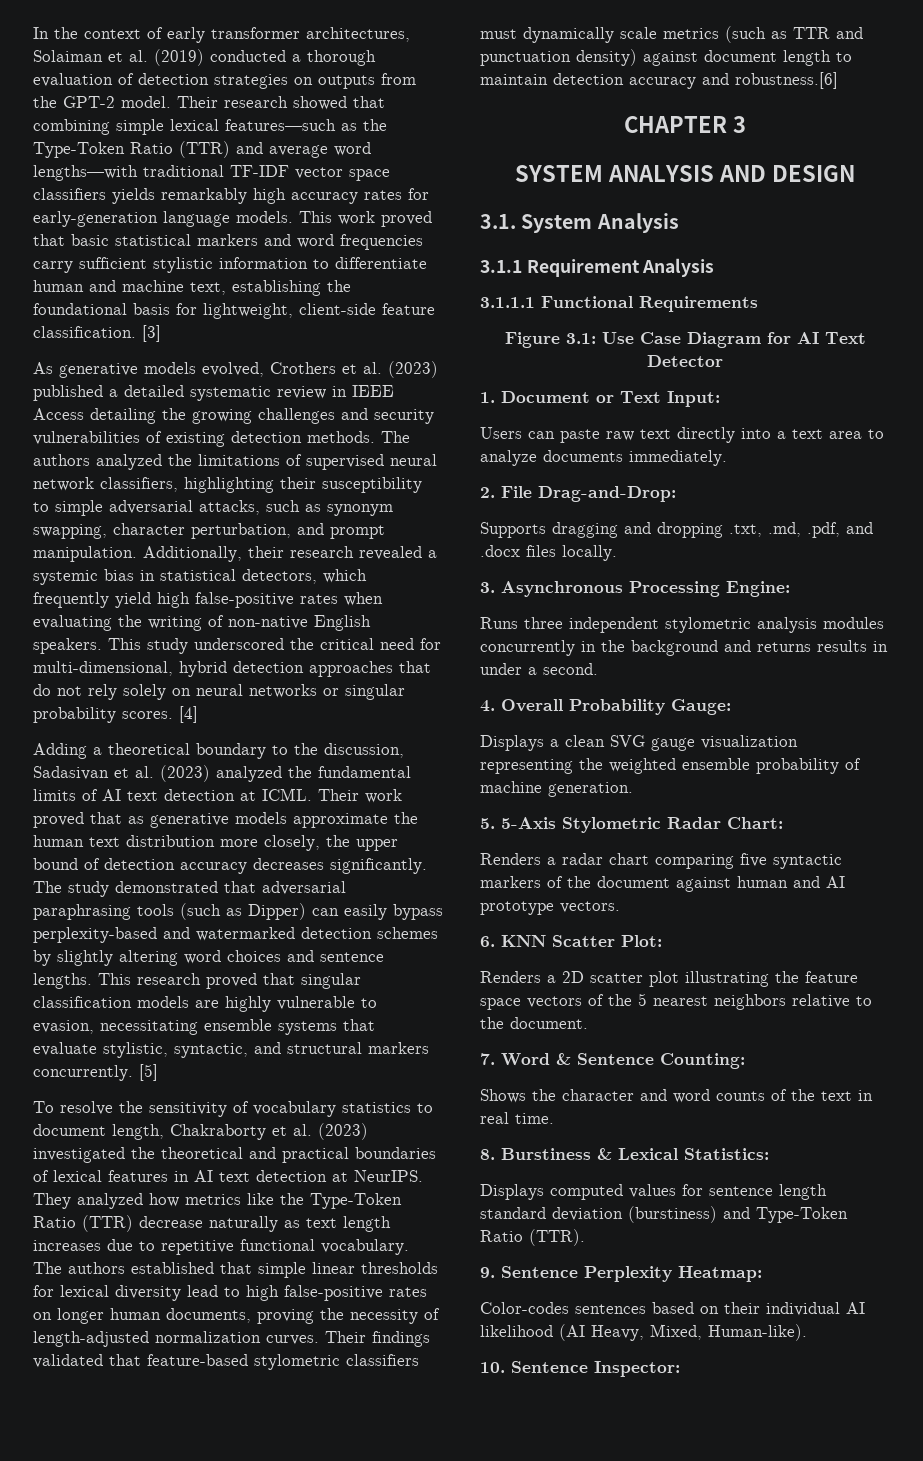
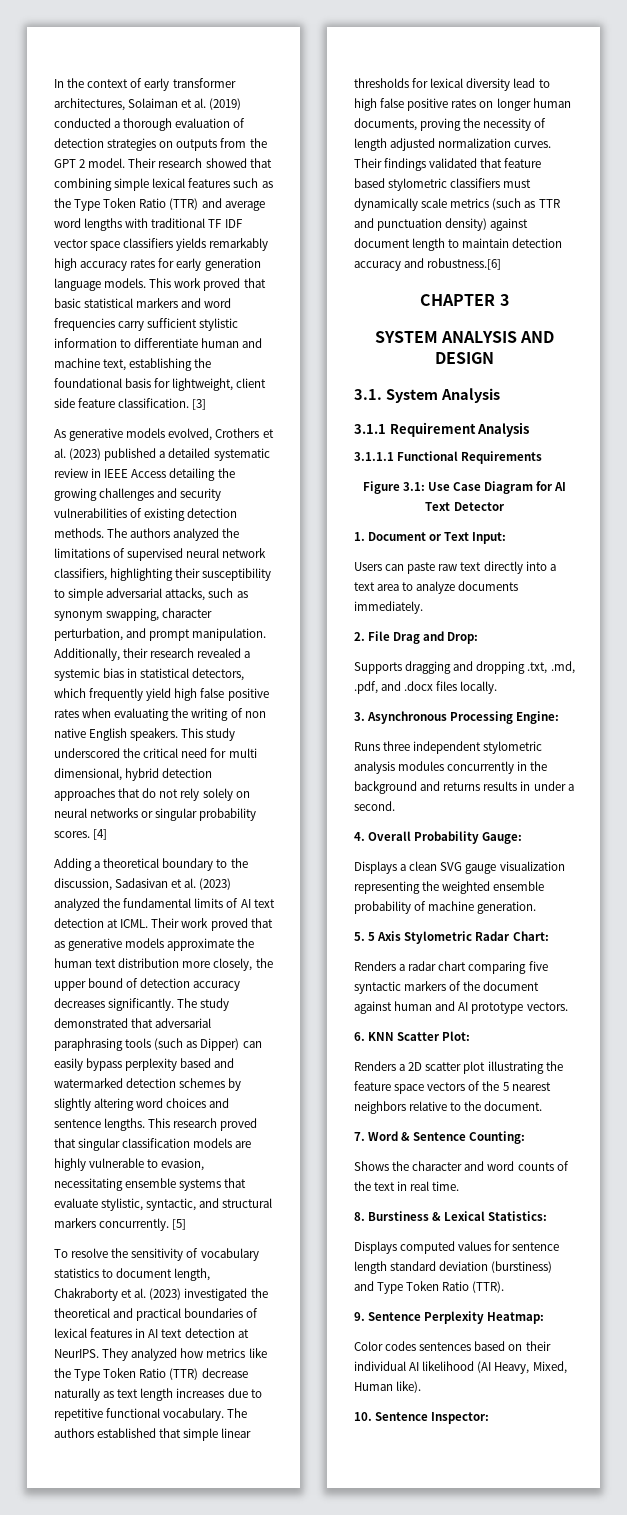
- In the context of early transformer architectures, Solaiman et al. (2019) conducted a thorough evaluation of detection strategies on outputs from the GPT-2 model.
+ In the context of early transformer architectures, Solaiman et al. (2019) conducted a thorough evaluation of detection strategies on outputs from the GPT 2 model.
- Their research showed that combining simple lexical features—such as the Type-Token Ratio (TTR) and average word lengths—with traditional TF-IDF vector space classifiers yields remarkably high accuracy rates for early-generation language models.
+ Their research showed that combining simple lexical features such as the Type Token Ratio (TTR) and average word lengths with traditional TF IDF vector space classifiers yields remarkably high accuracy rates for early generation language models.
- This work proved that basic statistical markers and word frequencies carry sufficient stylistic information to differentiate human and machine text, establishing the foundational basis for lightweight, client-side feature classification.
+ This work proved that basic statistical markers and word frequencies carry sufficient stylistic information to differentiate human and machine text, establishing the foundational basis for lightweight, client side feature classification.
- Additionally, their research revealed a systemic bias in statistical detectors, which frequently yield high false-positive rates when evaluating the writing of non-native English speakers.
+ Additionally, their research revealed a systemic bias in statistical detectors, which frequently yield high false positive rates when evaluating the writing of non native English speakers.
- This study underscored the critical need for multi-dimensional, hybrid detection approaches that do not rely solely on neural networks or singular probability scores.
+ This study underscored the critical need for multi dimensional, hybrid detection approaches that do not rely solely on neural networks or singular probability scores.
- The study demonstrated that adversarial paraphrasing tools (such as Dipper) can easily bypass perplexity-based and watermarked detection schemes by slightly altering word choices and sentence lengths.
+ The study demonstrated that adversarial paraphrasing tools (such as Dipper) can easily bypass perplexity based and watermarked detection schemes by slightly altering word choices and sentence lengths.
- They analyzed how metrics like the Type-Token Ratio (TTR) decrease naturally as text length increases due to repetitive functional vocabulary.
+ They analyzed how metrics like the Type Token Ratio (TTR) decrease naturally as text length increases due to repetitive functional vocabulary.
- The authors established that simple linear thresholds for lexical diversity lead to high false-positive rates on longer human documents, proving the necessity of length-adjusted normalization curves.
+ The authors established that simple linear thresholds for lexical diversity lead to high false positive rates on longer human documents, proving the necessity of length adjusted normalization curves.
- Their findings validated that feature-based stylometric classifiers must dynamically scale metrics (such as TTR and punctuation density) against document length to maintain detection accuracy and robustness.[6]
+ Their findings validated that feature based stylometric classifiers must dynamically scale metrics (such as TTR and punctuation density) against document length to maintain detection accuracy and robustness.[6]
- 2. File Drag-and-Drop:
+ 2. File Drag and Drop:
- 5. 5-Axis Stylometric Radar Chart:
+ 5. 5 Axis Stylometric Radar Chart:
- Displays computed values for sentence length standard deviation (burstiness) and Type-Token Ratio (TTR).
+ Displays computed values for sentence length standard deviation (burstiness) and Type Token Ratio (TTR).
- Color-codes sentences based on their individual AI likelihood (AI Heavy, Mixed, Human-like).
+ Color codes sentences based on their individual AI likelihood (AI Heavy, Mixed, Human like).

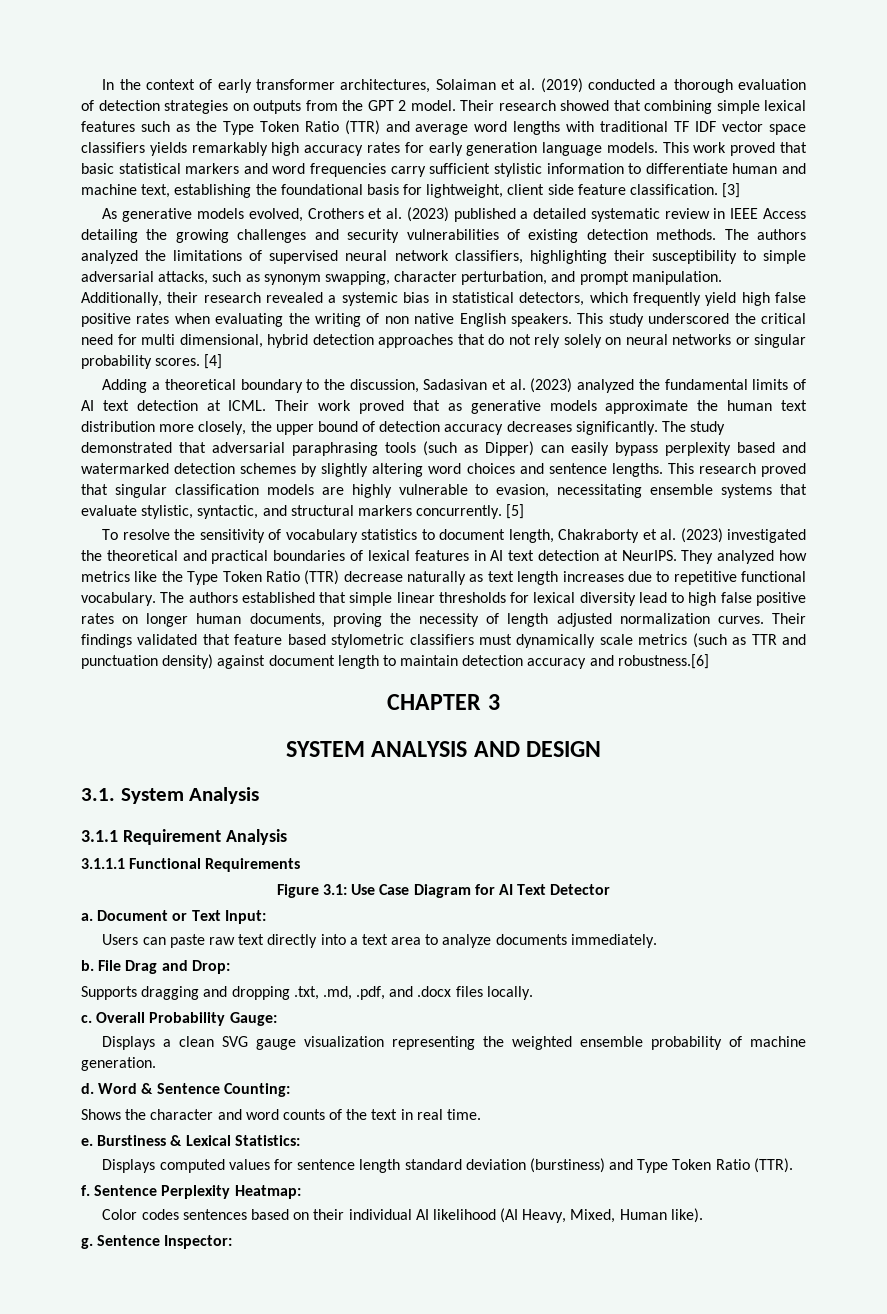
- 1. Document or Text Input:
+ a. Document or Text Input:
- 2. File Drag and Drop:
+ b. File Drag and Drop:
- 3. Asynchronous Processing Engine:
- Runs three independent stylometric analysis modules concurrently in the background and returns results in under a second.
- 4. Overall Probability Gauge:
+ c. Overall Probability Gauge:
- 5. 5 Axis Stylometric Radar Chart:
- Renders a radar chart comparing five syntactic markers of the document against human and AI prototype vectors.
- 6. KNN Scatter Plot:
- Renders a 2D scatter plot illustrating the feature space vectors of the 5 nearest neighbors relative to the document.
- 7. Word & Sentence Counting:
+ d. Word & Sentence Counting:
- 8. Burstiness & Lexical Statistics:
+ e. Burstiness & Lexical Statistics:
- 9. Sentence Perplexity Heatmap:
+ f. Sentence Perplexity Heatmap:
- 10. Sentence Inspector:
+ g. Sentence Inspector:

